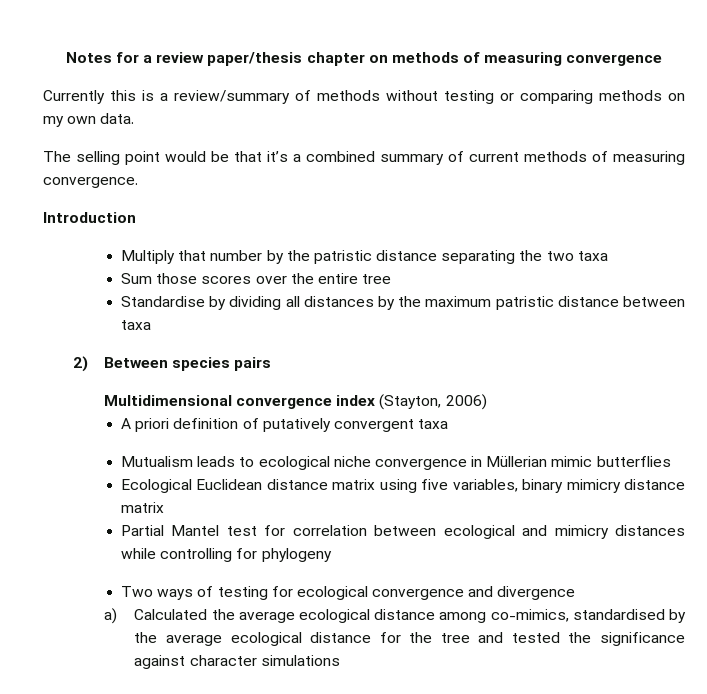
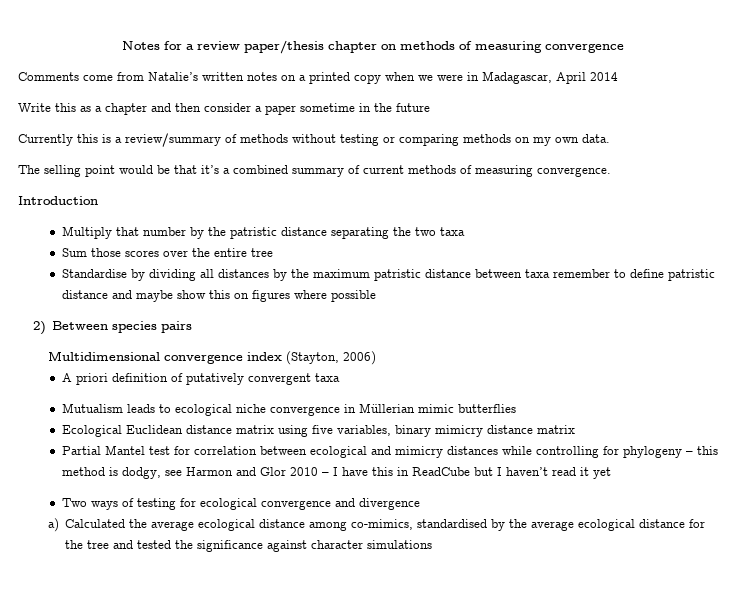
+ Comments come from Natalie’s written notes on a printed copy when we were in Madagascar, April 2014
+ Write this as a chapter and then consider a paper sometime in the future
- Standardise by dividing all distances by the maximum patristic distance between taxa
+ Standardise by dividing all distances by the maximum patristic distance between taxa remember to define patristic distance and maybe show this on figures where possible
- Partial Mantel test for correlation between ecological and mimicry distances while controlling for phylogeny
+ Partial Mantel test for correlation between ecological and mimicry distances while controlling for phylogeny – this method is dodgy, see Harmon and Glor 2010 – I have this in ReadCube but I haven’t read it yet

